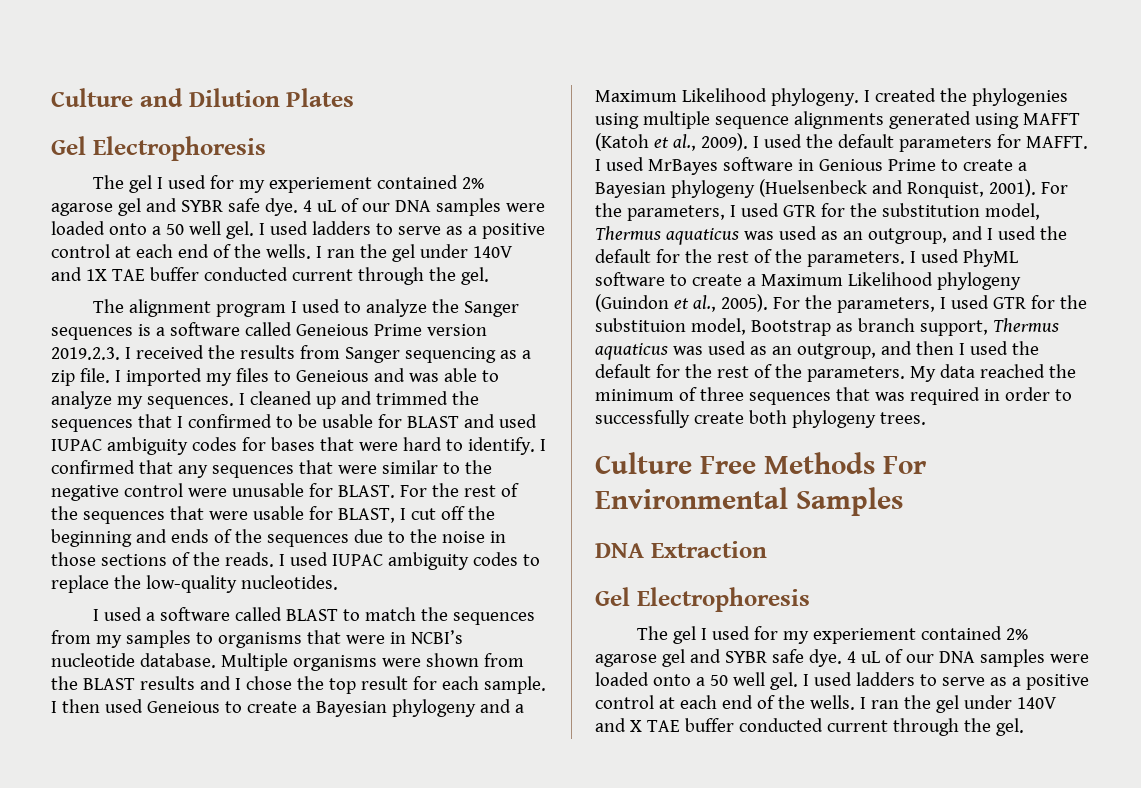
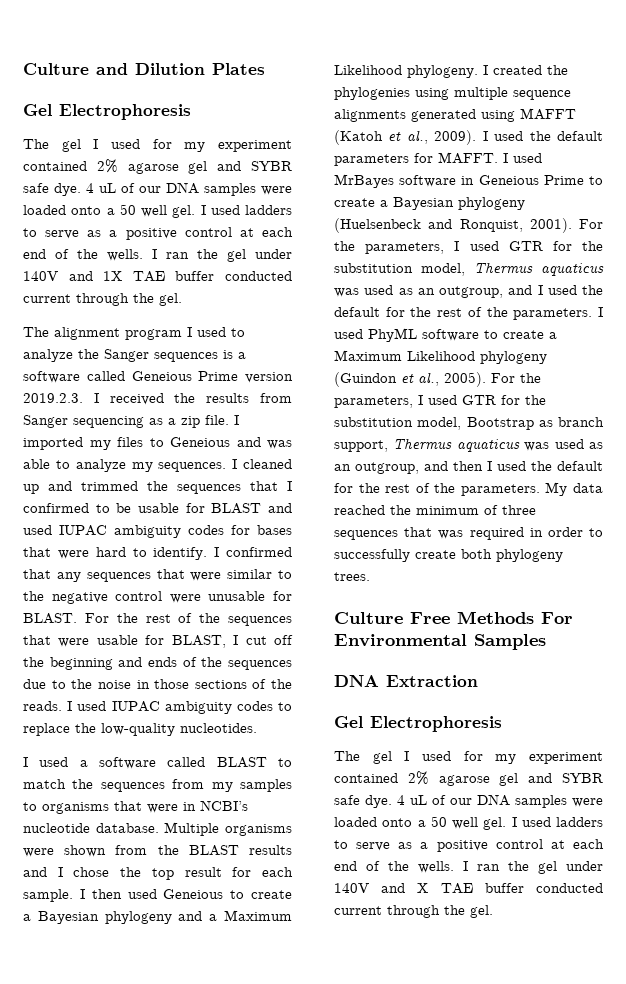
  Culture and Dilution Plates
  Gel Electrophoresis
- The gel I used for my experiement contained 2% agarose gel and SYBR safe dye.
+ The gel I used for my experiment contained 2% agarose gel and SYBR safe dye.
- I used MrBayes software in Genious Prime to create a Bayesian phylogeny (Huelsenbeck and Ronquist, 2001).
+ I used MrBayes software in Geneious Prime to create a Bayesian phylogeny (Huelsenbeck and Ronquist, 2001).
- For the parameters, I used GTR for the substituion model, Bootstrap as branch support, Thermus aquaticus was used as an outgroup, and then I used the default for the rest of the parameters.
+ For the parameters, I used GTR for the substitution model, Bootstrap as branch support, Thermus aquaticus was used as an outgroup, and then I used the default for the rest of the parameters.
  DNA Extraction
  Gel Electrophoresis
- The gel I used for my experiement contained 2% agarose gel and SYBR safe dye.
+ The gel I used for my experiment contained 2% agarose gel and SYBR safe dye.

